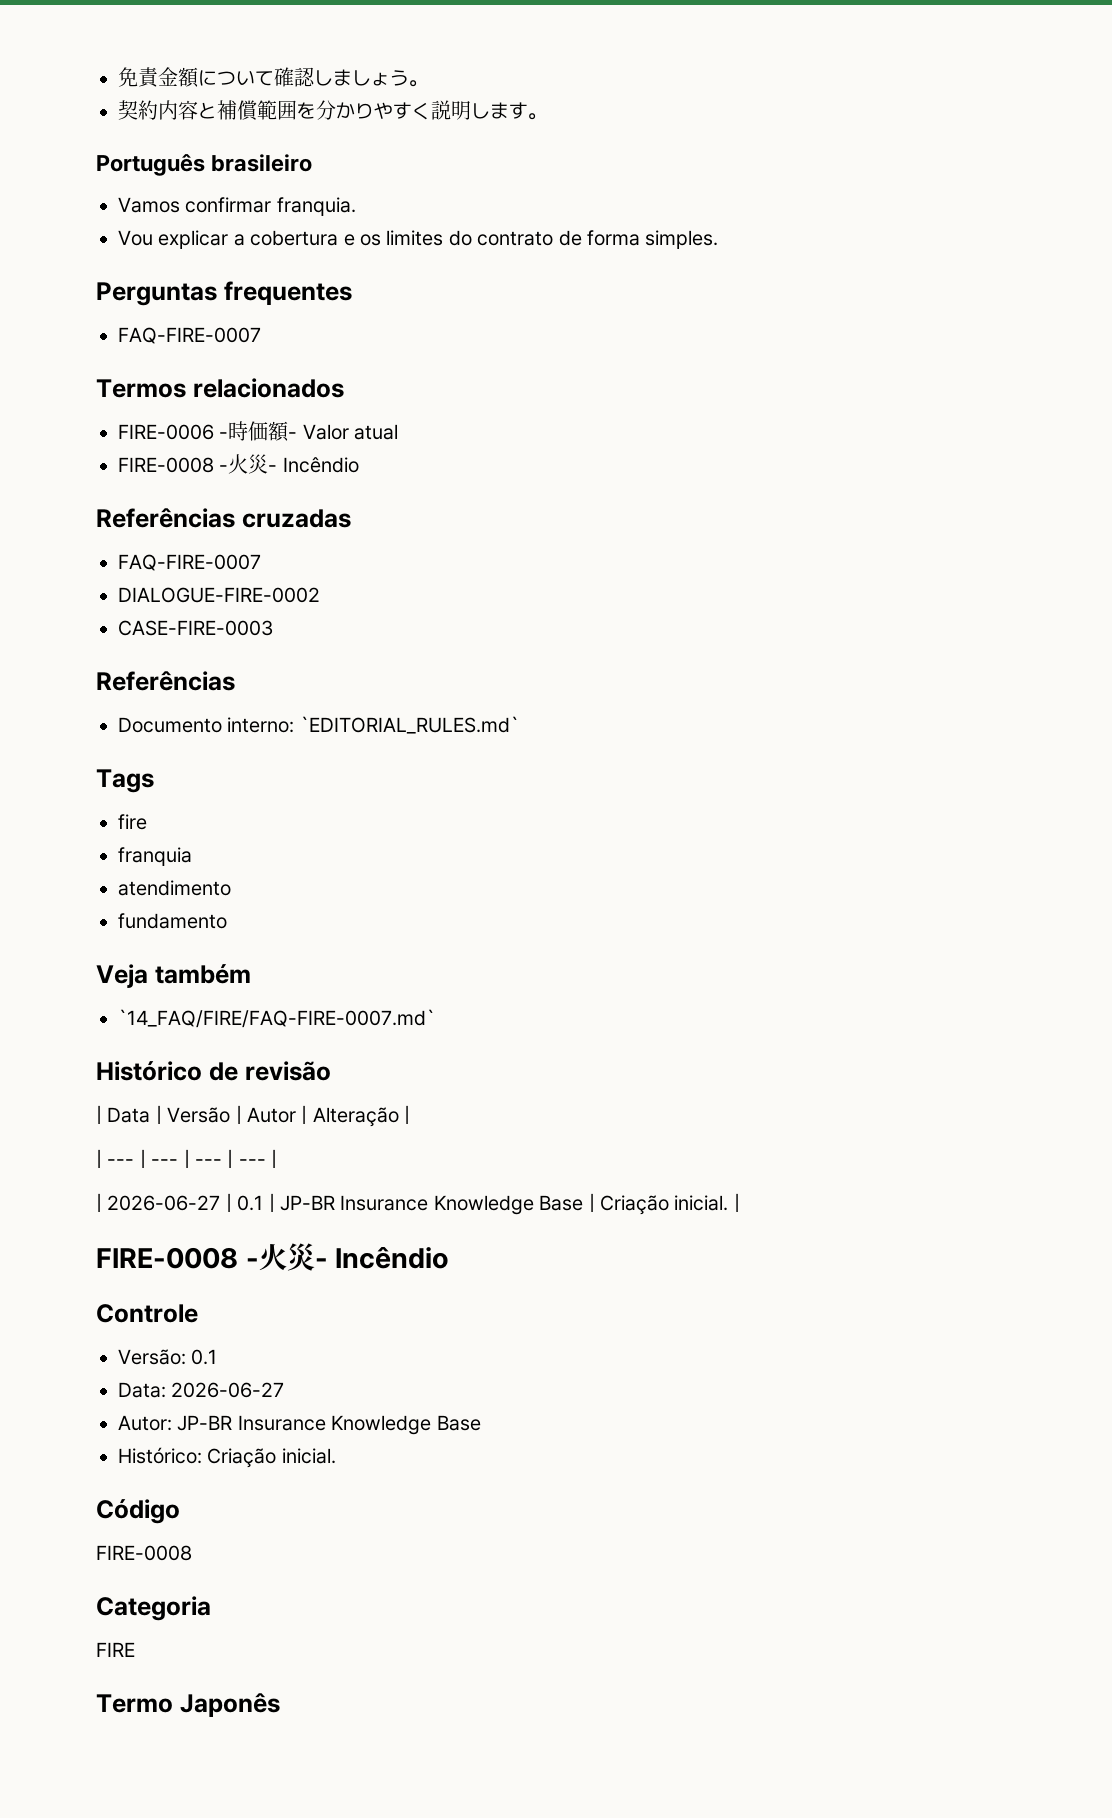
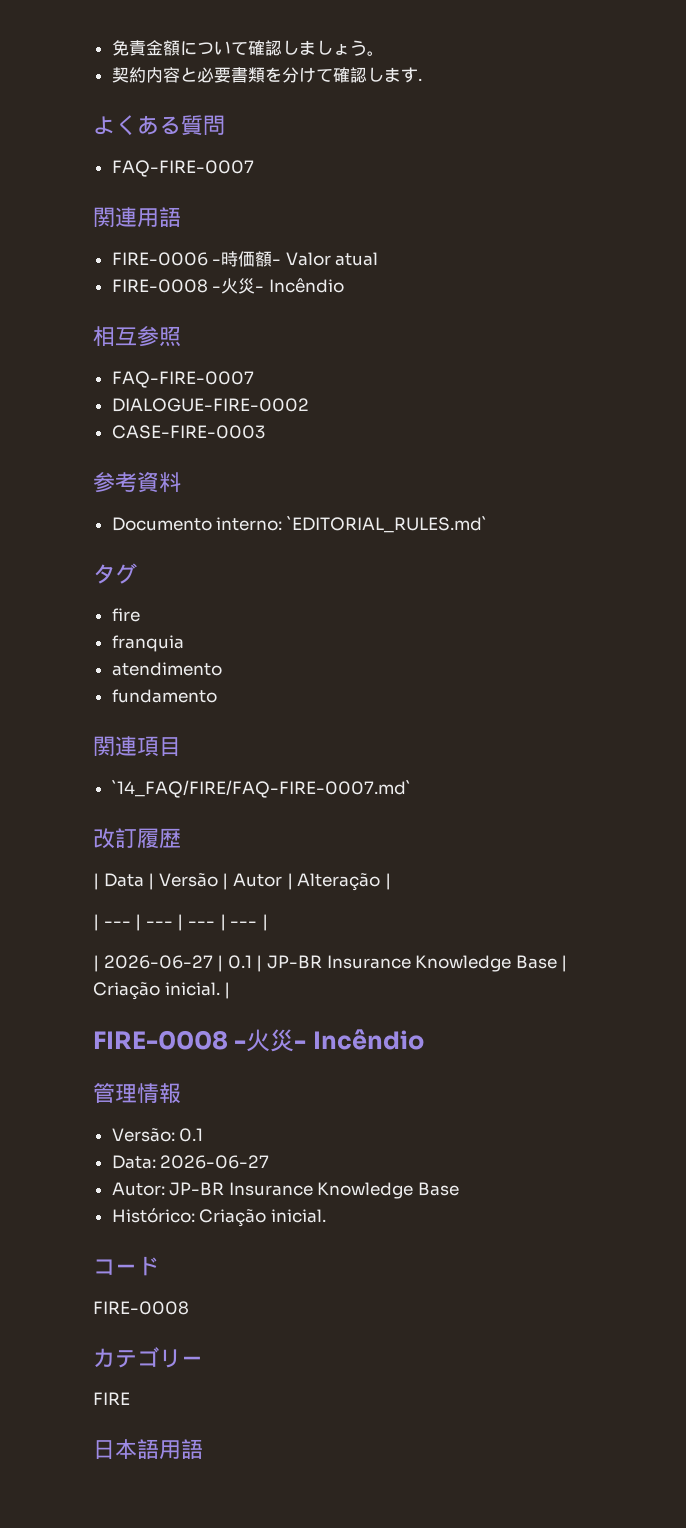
- 契約内容と補償範囲を分かりやすく説明します。
- Português brasileiro
- Vamos confirmar franquia.
- Vou explicar a cobertura e os limites do contrato de forma simples.
- Perguntas frequentes
+ 契約内容と必要書類を分けて確認します.
+ よくある質問
  FAQ-FIRE-0007
- Termos relacionados
+ 関連用語
- Referências cruzadas
+ 相互参照
  CASE-FIRE-0003
- Referências
+ 参考資料
- Tags
+ タグ
- Veja também
+ 関連項目
- Histórico de revisão
+ 改訂履歴
- Controle
+ 管理情報
- Código
+ コード
- Categoria
+ カテゴリー
- Termo Japonês
+ 日本語用語

